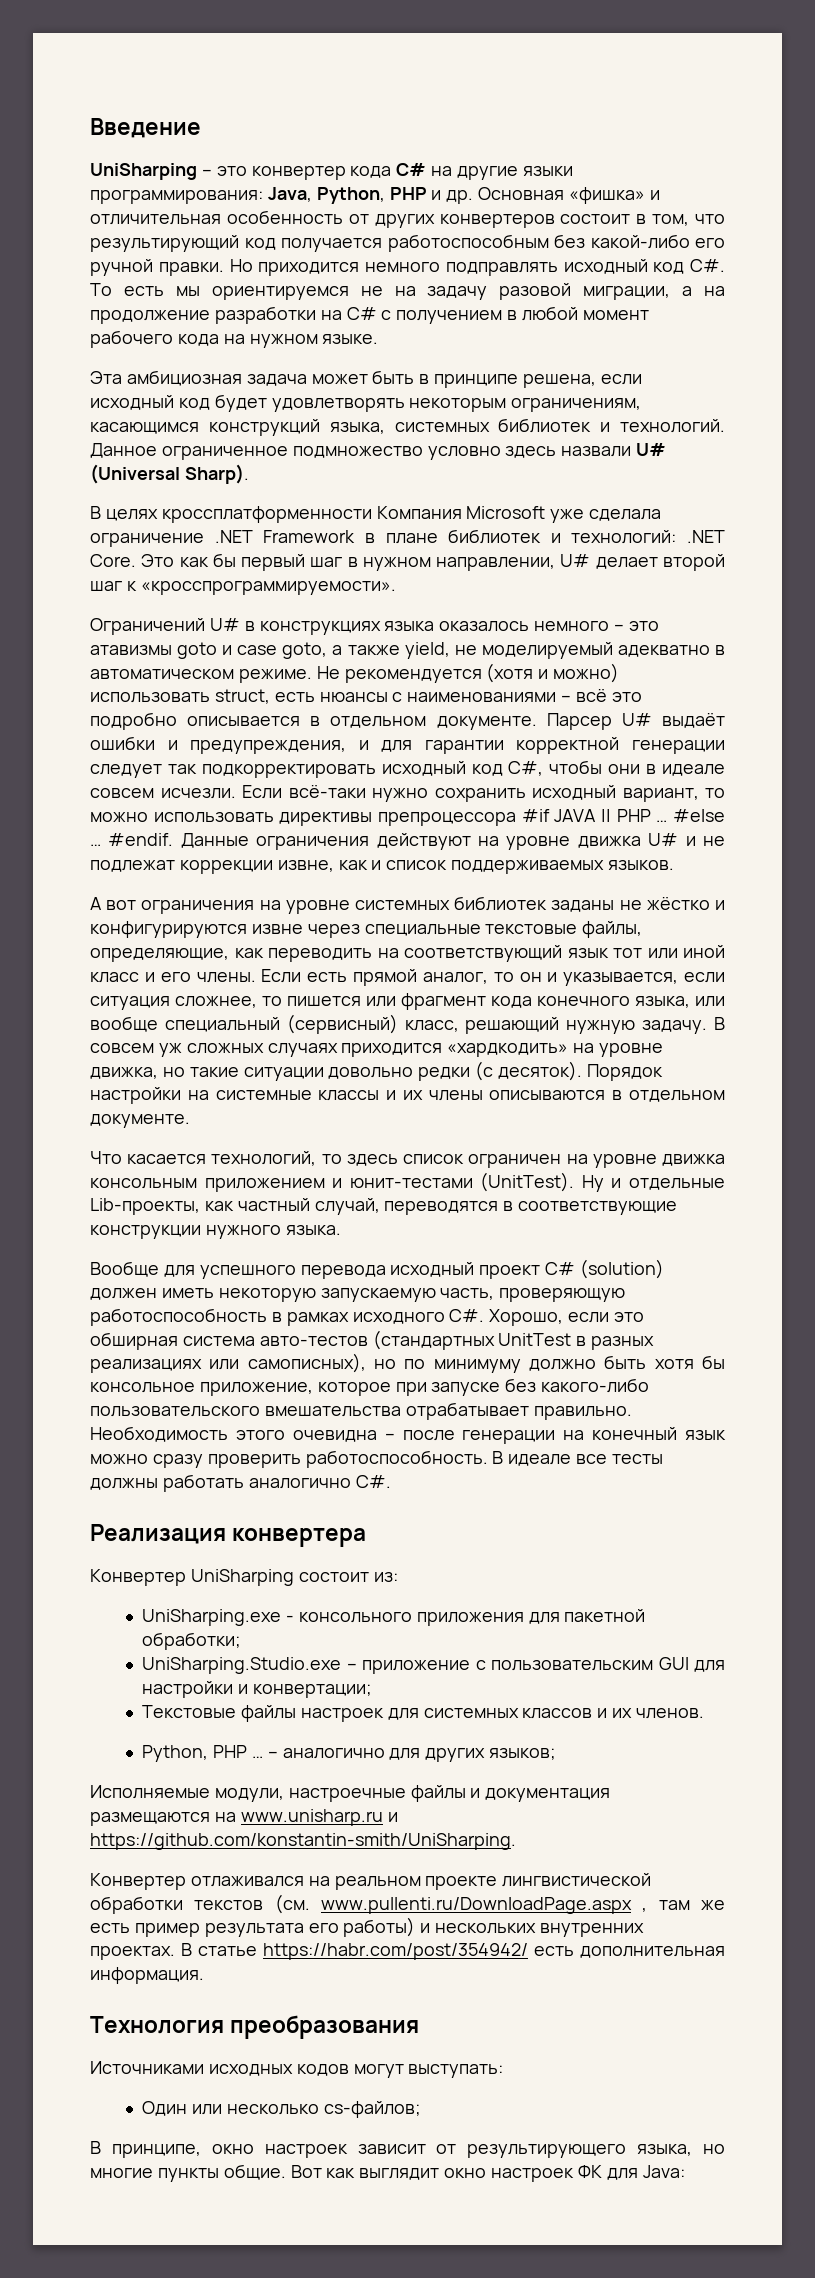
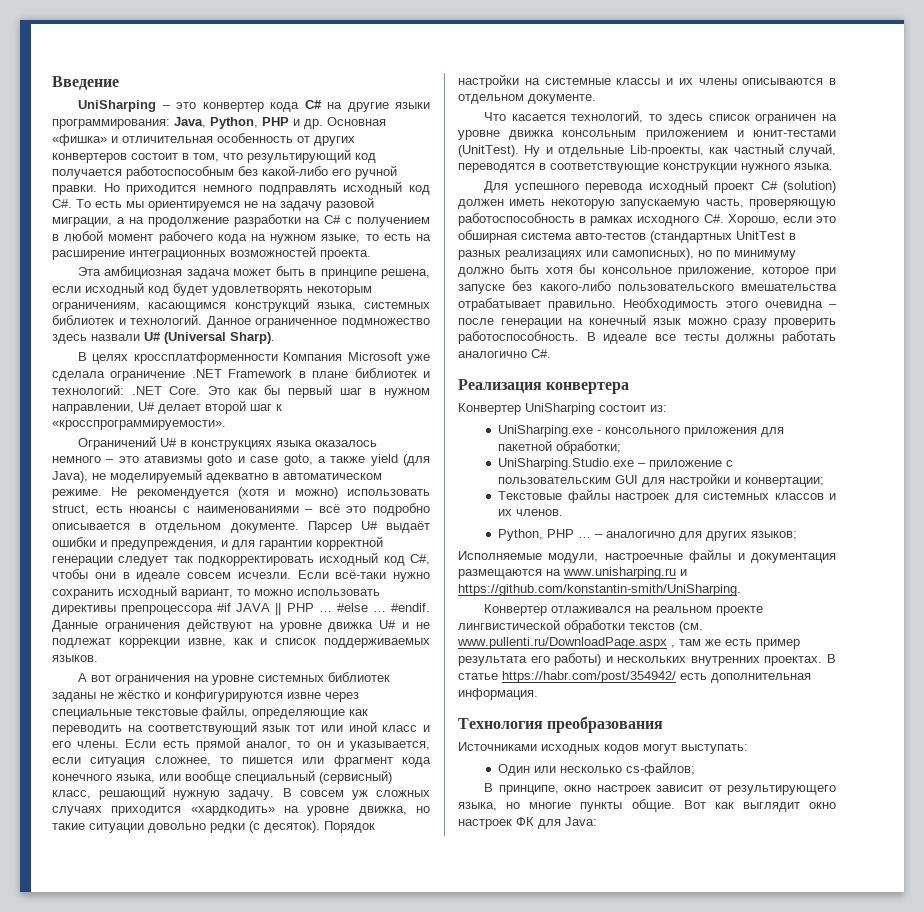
- Но приходится немного подправлять исходный код C#. То есть мы ориентируемся не на задачу разовой миграции, а на продолжение разработки на C# с получением в любой момент рабочего кода на нужном языке.
+ Но приходится немного подправлять исходный код C#. То есть мы ориентируемся не на задачу разовой миграции, а на продолжение разработки на C# с получением в любой момент рабочего кода на нужном языке, то есть на расширение интеграционных возможностей проекта.
- Данное ограниченное подмножество условно здесь назвали U# (Universal Sharp).
+ Данное ограниченное подмножество здесь назвали U# (Universal Sharp).
- Ограничений U# в конструкциях языка оказалось немного – это атавизмы goto и case goto, а также yield, не моделируемый адекватно в автоматическом режиме.
+ Ограничений U# в конструкциях языка оказалось немного – это атавизмы goto и case goto, а также yield (для Java), не моделируемый адекватно в автоматическом режиме.
- А вот ограничения на уровне системных библиотек заданы не жёстко и конфигурируются извне через специальные текстовые файлы, определяющие, как переводить на соответствующий язык тот или иной класс и его члены.
+ А вот ограничения на уровне системных библиотек заданы не жёстко и конфигурируются извне через специальные текстовые файлы, определяющие как переводить на соответствующий язык тот или иной класс и его члены.
- Вообще для успешного перевода исходный проект C# (solution) должен иметь некоторую запускаемую часть, проверяющую работоспособность в рамках исходного C#. Хорошо, если это обширная система авто-тестов (стандартных UnitTest в разных реализациях или самописных), но по минимуму должно быть хотя бы консольное приложение, которое при запуске без какого-либо пользовательского вмешательства отрабатывает правильно.
+ Для успешного перевода исходный проект C# (solution) должен иметь некоторую запускаемую часть, проверяющую работоспособность в рамках исходного C#. Хорошо, если это обширная система авто-тестов (стандартных UnitTest в разных реализациях или самописных), но по минимуму должно быть хотя бы консольное приложение, которое при запуске без какого-либо пользовательского вмешательства отрабатывает правильно.
- Исполняемые модули, настроечные файлы и документация размещаются на www.unisharp.ru и https://github.com/konstantin-smith/UniSharping.
+ Исполняемые модули, настроечные файлы и документация размещаются на www.unisharping.ru и https://github.com/konstantin-smith/UniSharping.

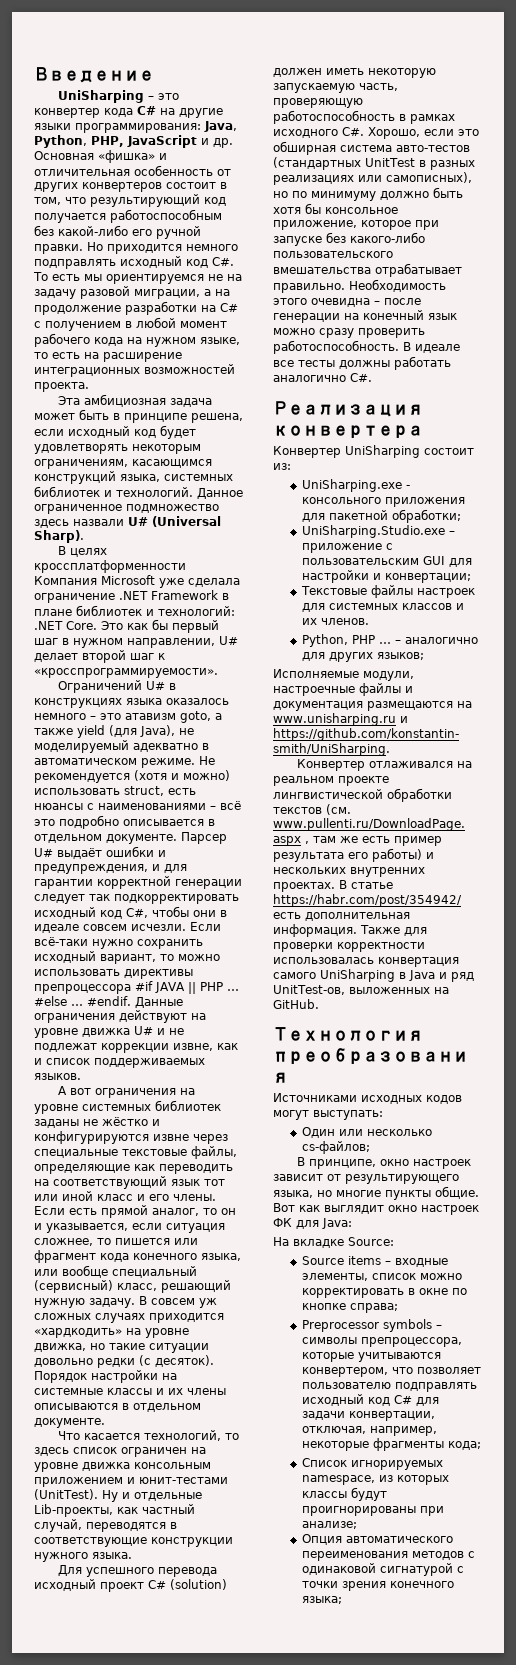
- UniSharping – это конвертер кода C# на другие языки программирования: Java, Python, PHP и др. Основная «фишка» и отличительная особенность от других конвертеров состоит в том, что результирующий код получается работоспособным без какой-либо его ручной правки.
+ UniSharping – это конвертер кода C# на другие языки программирования: Java, Python, PHP, JavaScript и др. Основная «фишка» и отличительная особенность от других конвертеров состоит в том, что результирующий код получается работоспособным без какой-либо его ручной правки.
- Ограничений U# в конструкциях языка оказалось немного – это атавизмы goto и case goto, а также yield (для Java), не моделируемый адекватно в автоматическом режиме.
+ Ограничений U# в конструкциях языка оказалось немного – это атавизм goto, а также yield (для Java), не моделируемый адекватно в автоматическом режиме.
+ Также для проверки корректности использовалась конвертация самого UniSharping в Java и ряд UnitTest-ов, выложенных на GitHub.
+ На вкладке Source:
+ Source items – входные элементы, список можно корректировать в окне по кнопке справа;
+ Preprocessor symbols – символы препроцессора, которые учитываются конвертером, что позволяет пользователю подправлять исходный код C# для задачи конвертации, отключая, например, некоторые фрагменты кода;
+ Список игнорируемых namespace, из которых классы будут проигнорированы при анализе;
+ Опция автоматического переименования методов с одинаковой сигнатурой с точки зрения конечного языка;

